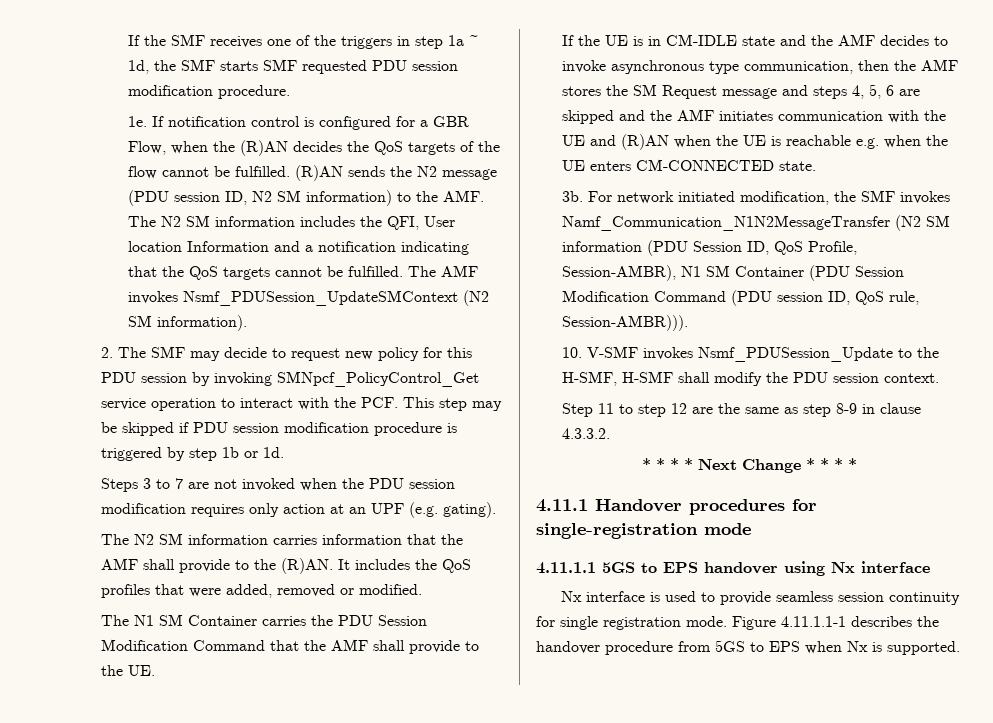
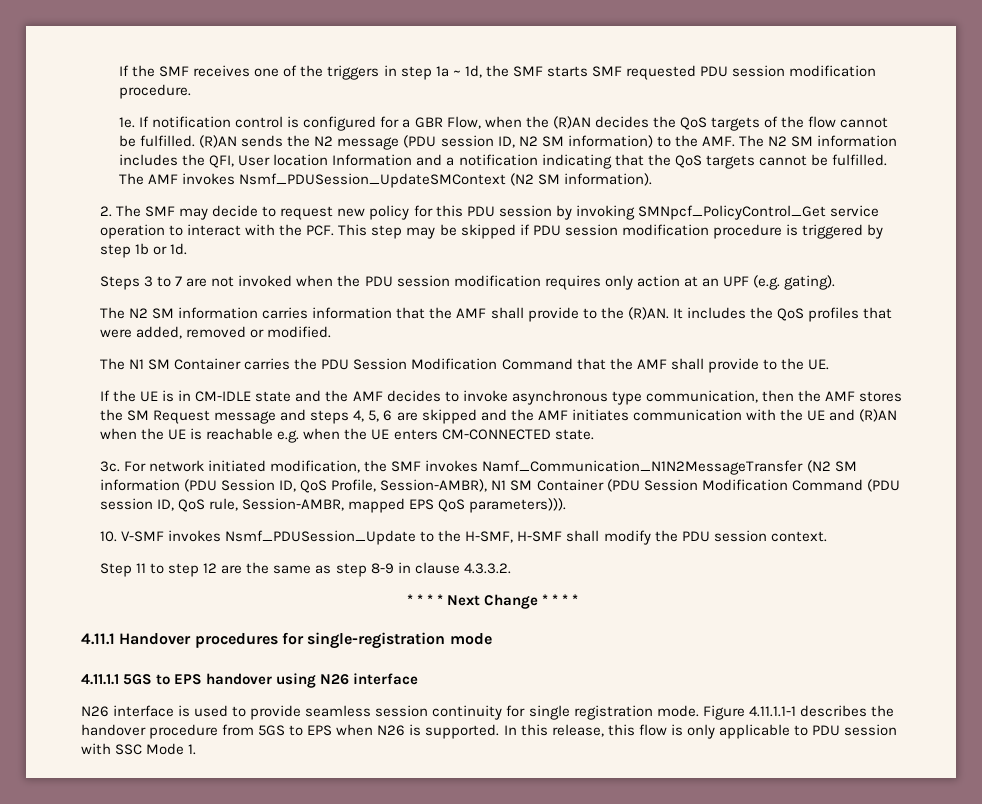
- 3b.
+ 3c.
- For network initiated modification, the SMF invokes Namf_Communication_N1N2MessageTransfer (N2 SM information (PDU Session ID, QoS Profile, Session-AMBR), N1 SM Container (PDU Session Modification Command (PDU session ID, QoS rule, Session-AMBR))).
+ For network initiated modification, the SMF invokes Namf_Communication_N1N2MessageTransfer (N2 SM information (PDU Session ID, QoS Profile, Session-AMBR), N1 SM Container (PDU Session Modification Command (PDU session ID, QoS rule, Session-AMBR, mapped EPS QoS parameters))).
- 4.11.1.1 5GS to EPS handover using Nx interface
+ 4.11.1.1 5GS to EPS handover using N26 interface
- Nx interface is used to provide seamless session continuity for single registration mode.
+ N26 interface is used to provide seamless session continuity for single registration mode.
- Figure 4.11.1.1-1 describes the handover procedure from 5GS to EPS when Nx is supported.
+ Figure 4.11.1.1-1 describes the handover procedure from 5GS to EPS when N26 is supported.
+ In this release, this flow is only applicable to PDU session with SSC Mode 1.

